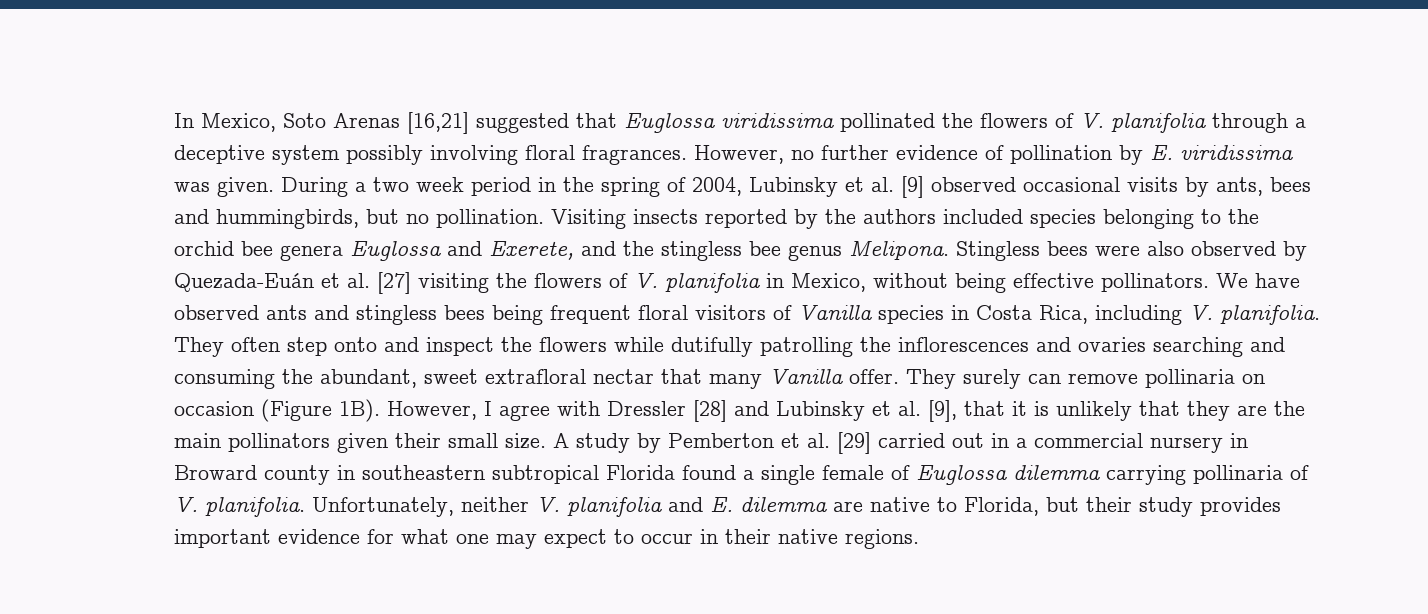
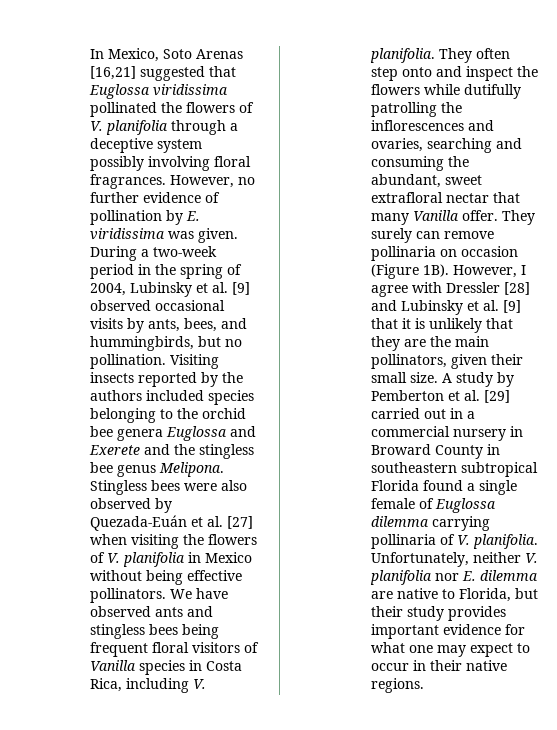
- During a two week period in the spring of 2004, Lubinsky et al. [9] observed occasional visits by ants, bees and hummingbirds, but no pollination.
+ During a two-week period in the spring of 2004, Lubinsky et al. [9] observed occasional visits by ants, bees, and hummingbirds, but no pollination.
- Visiting insects reported by the authors included species belonging to the orchid bee genera Euglossa and Exerete, and the stingless bee genus Melipona.
+ Visiting insects reported by the authors included species belonging to the orchid bee genera Euglossa and Exerete and the stingless bee genus Melipona.
- Stingless bees were also observed by Quezada-Euán et al. [27] visiting the flowers of V. planifolia in Mexico, without being effective pollinators.
+ Stingless bees were also observed by Quezada-Euán et al. [27] when visiting the flowers of V. planifolia in Mexico without being effective pollinators.
- They often step onto and inspect the flowers while dutifully patrolling the inflorescences and ovaries searching and consuming the abundant, sweet extrafloral nectar that many Vanilla offer.
+ They often step onto and inspect the flowers while dutifully patrolling the inflorescences and ovaries, searching and consuming the abundant, sweet extrafloral nectar that many Vanilla offer.
- However, I agree with Dressler [28] and Lubinsky et al. [9], that it is unlikely that they are the main pollinators given their small size.
+ However, I agree with Dressler [28] and Lubinsky et al. [9] that it is unlikely that they are the main pollinators, given their small size.
- A study by Pemberton et al. [29] carried out in a commercial nursery in Broward county in southeastern subtropical Florida found a single female of Euglossa dilemma carrying pollinaria of V. planifolia.
+ A study by Pemberton et al. [29] carried out in a commercial nursery in Broward County in southeastern subtropical Florida found a single female of Euglossa dilemma carrying pollinaria of V. planifolia.
- Unfortunately, neither V. planifolia and E. dilemma are native to Florida, but their study provides important evidence for what one may expect to occur in their native regions.
+ Unfortunately, neither V. planifolia nor E. dilemma are native to Florida, but their study provides important evidence for what one may expect to occur in their native regions.

